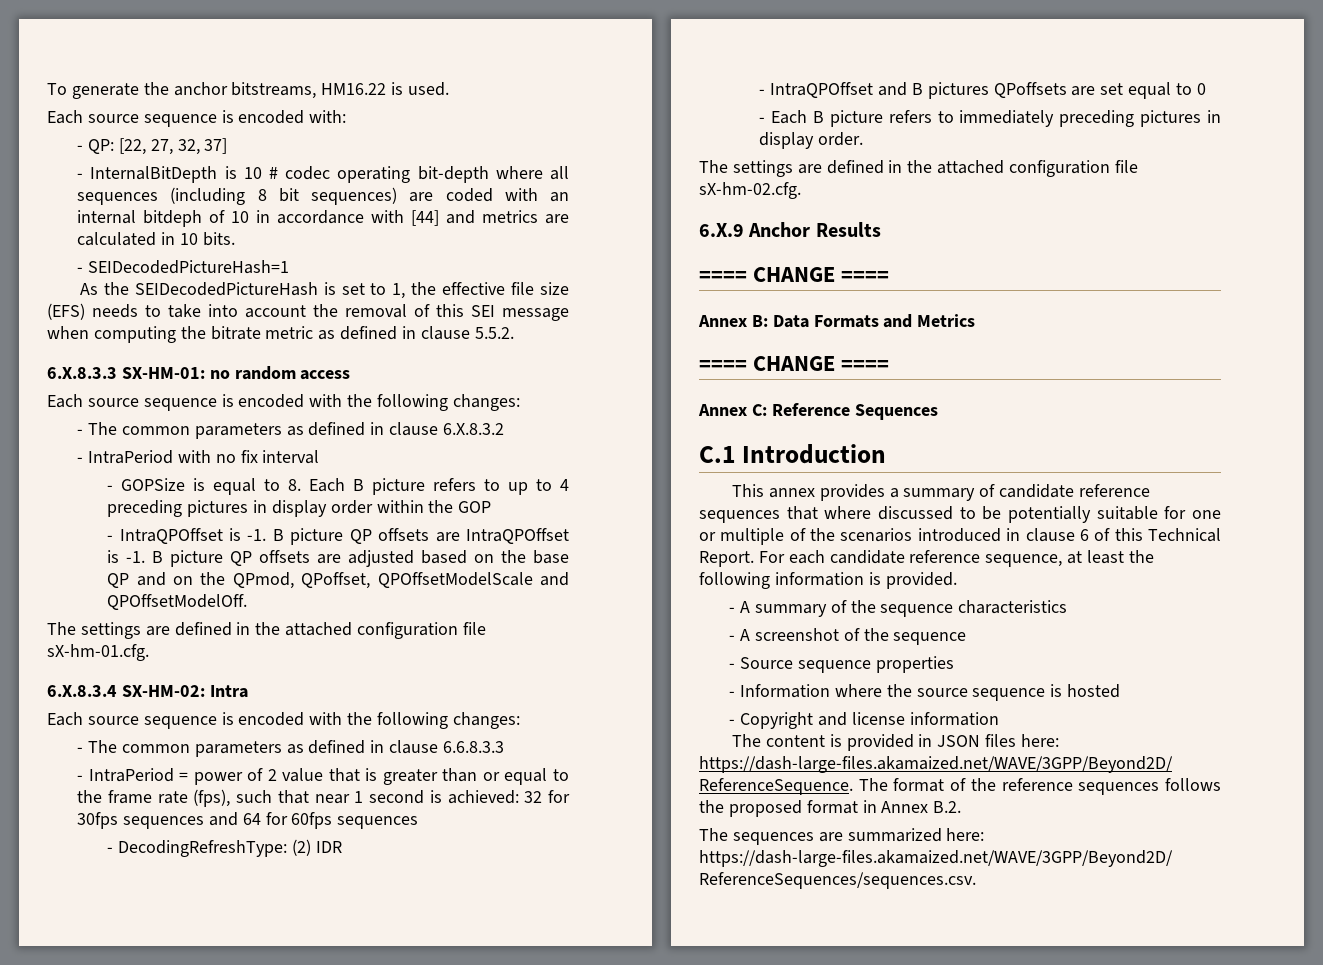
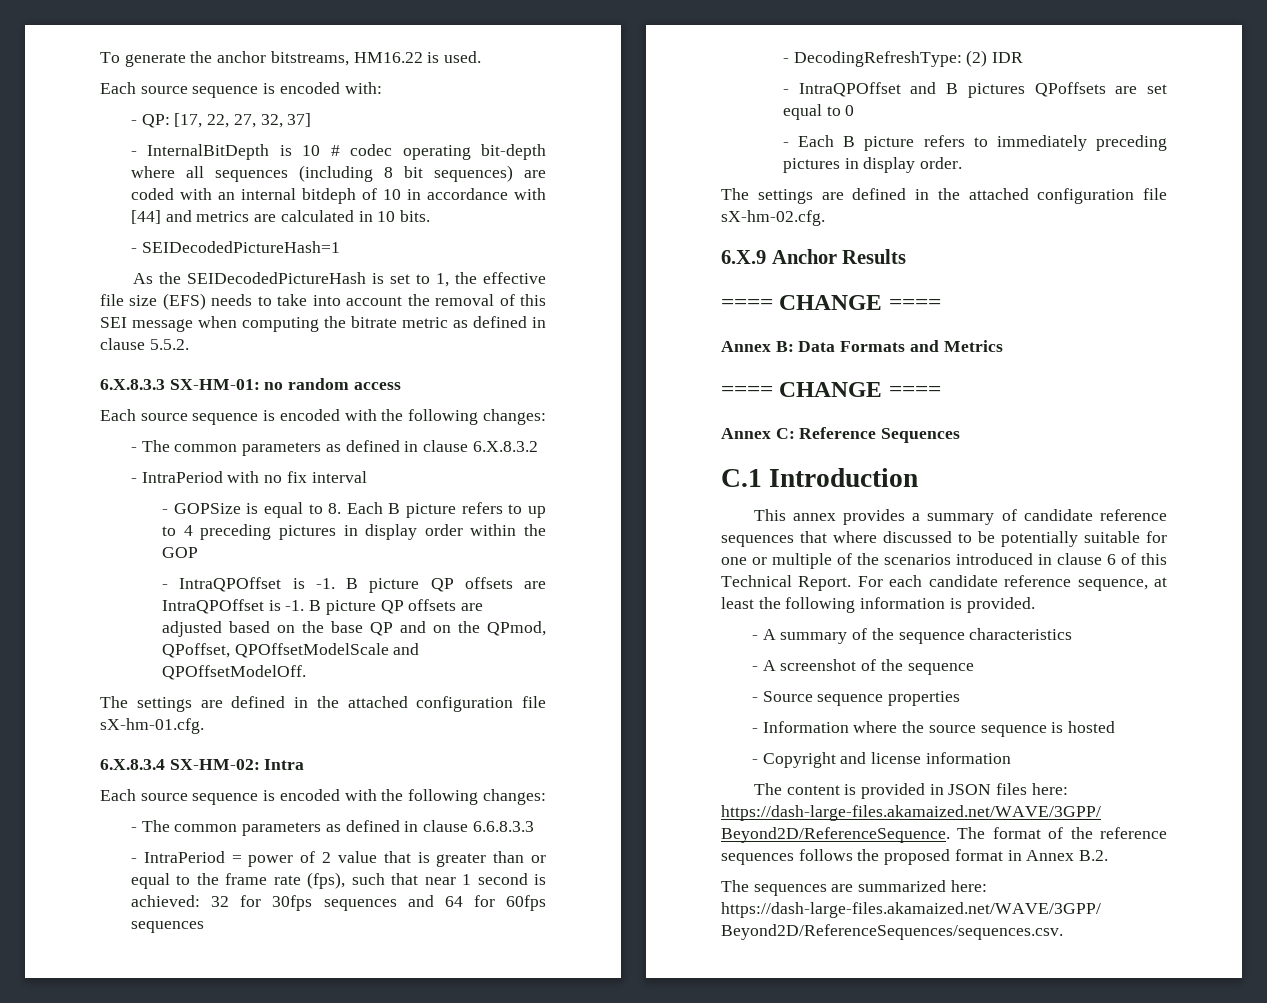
- - QP: [22, 27, 32, 37]
+ - QP: [17, 22, 27, 32, 37]

